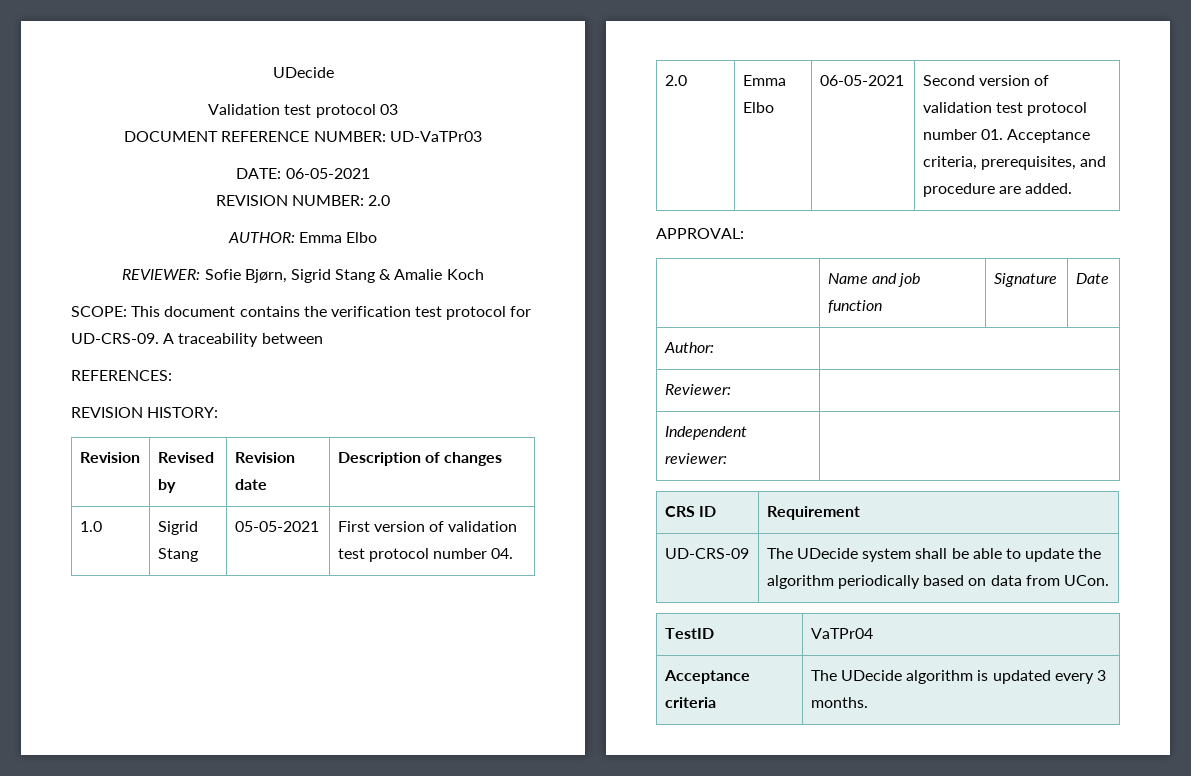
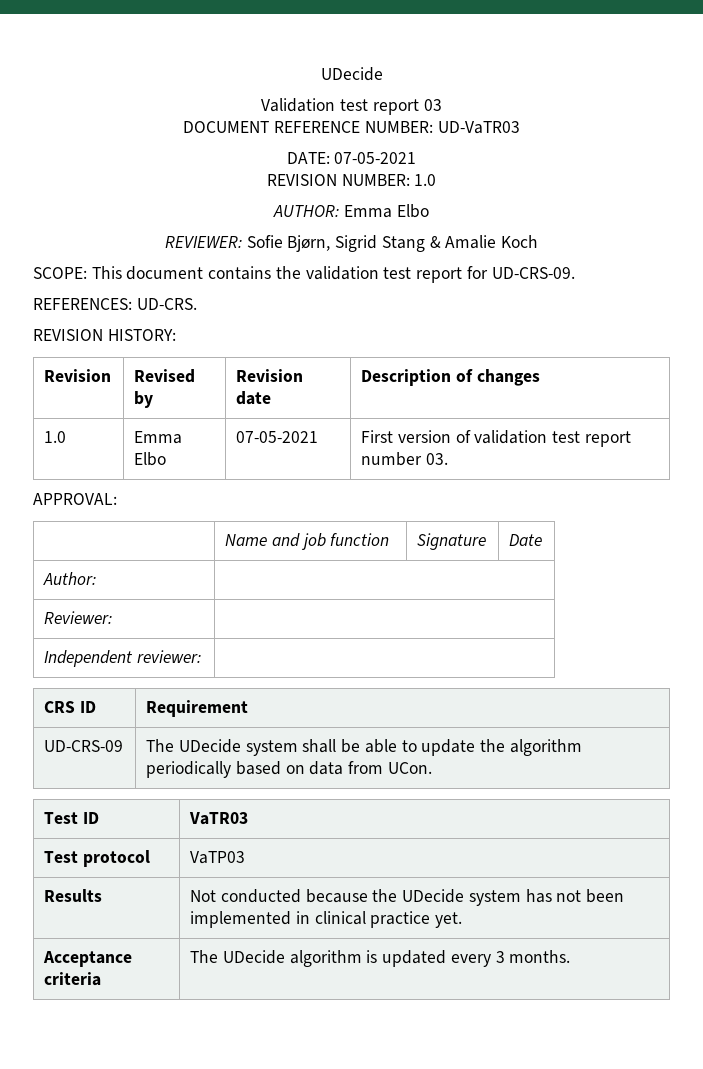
- Validation test protocol 03
+ Validation test report 03
- DOCUMENT REFERENCE NUMBER: UD-VaTPr03
+ DOCUMENT REFERENCE NUMBER: UD-VaTR03
- DATE: 06-05-2021
+ DATE: 07-05-2021
- REVISION NUMBER: 2.0
+ REVISION NUMBER: 1.0
- SCOPE: This document contains the verification test protocol for UD-CRS-09. A traceability between
+ SCOPE: This document contains the validation test report for UD-CRS-09.
- REFERENCES:
+ REFERENCES: UD-CRS.
- 1.0 | Sigrid Stang | 05-05-2021 | First version of validation test protocol number 04.
- 2.0 | Emma Elbo | 06-05-2021 | Second version of validation test protocol number 01. Acceptance criteria, prerequisites, and procedure are added.
+ 1.0 | Emma Elbo | 07-05-2021 | First version of validation test report number 03.
- TestID | VaTPr04
+ Test ID | VaTR03
+ Test protocol | VaTP03
+ Results | Not conducted because the UDecide system has not been implemented in clinical practice yet.

